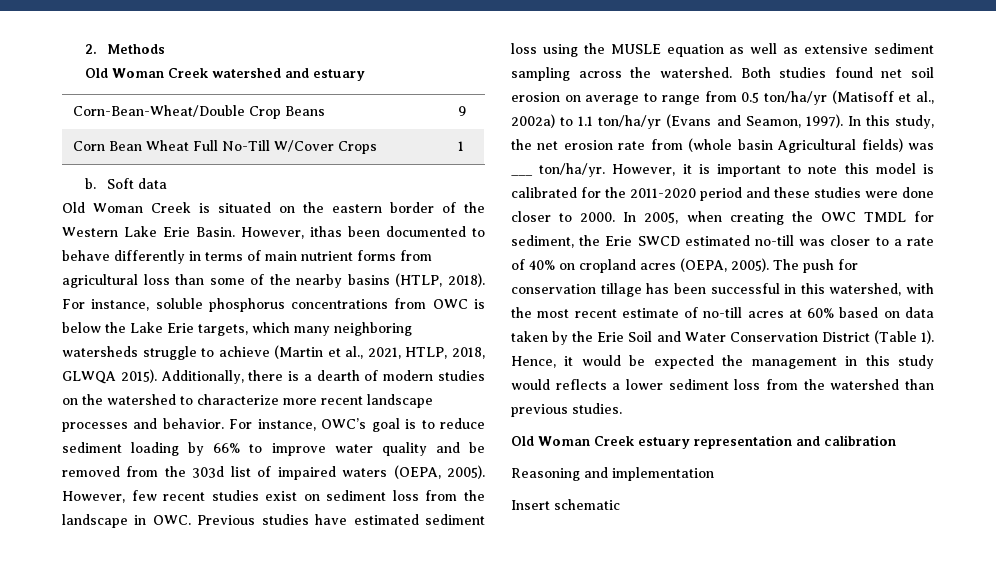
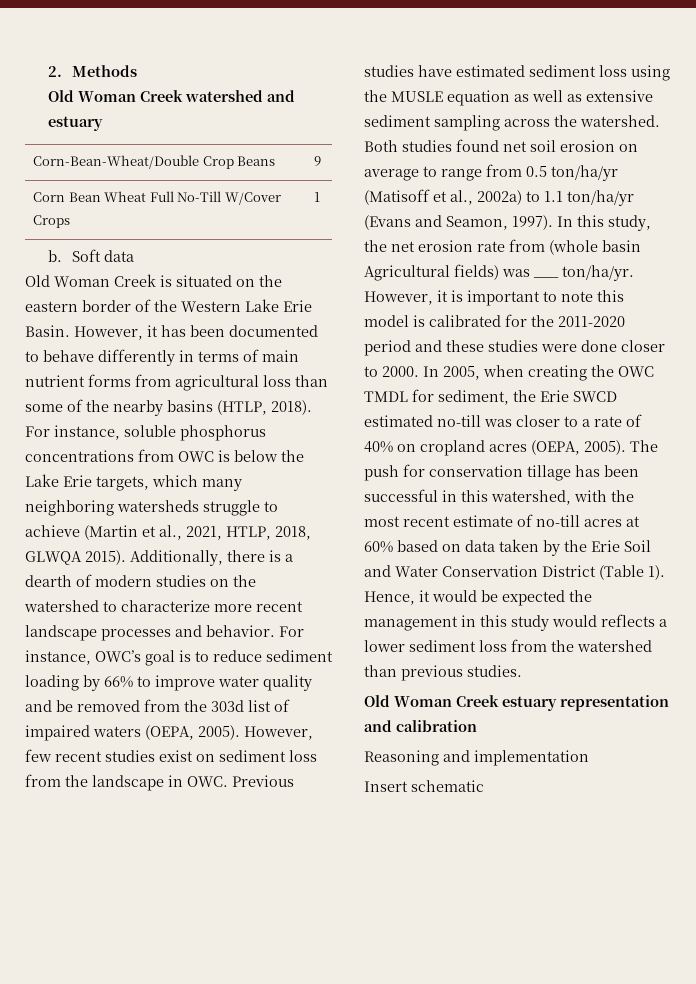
- However, ithas been documented to behave differently in terms of main nutrient forms from agricultural loss than some of the nearby basins (HTLP, 2018).
+ However, it has been documented to behave differently in terms of main nutrient forms from agricultural loss than some of the nearby basins (HTLP, 2018).

